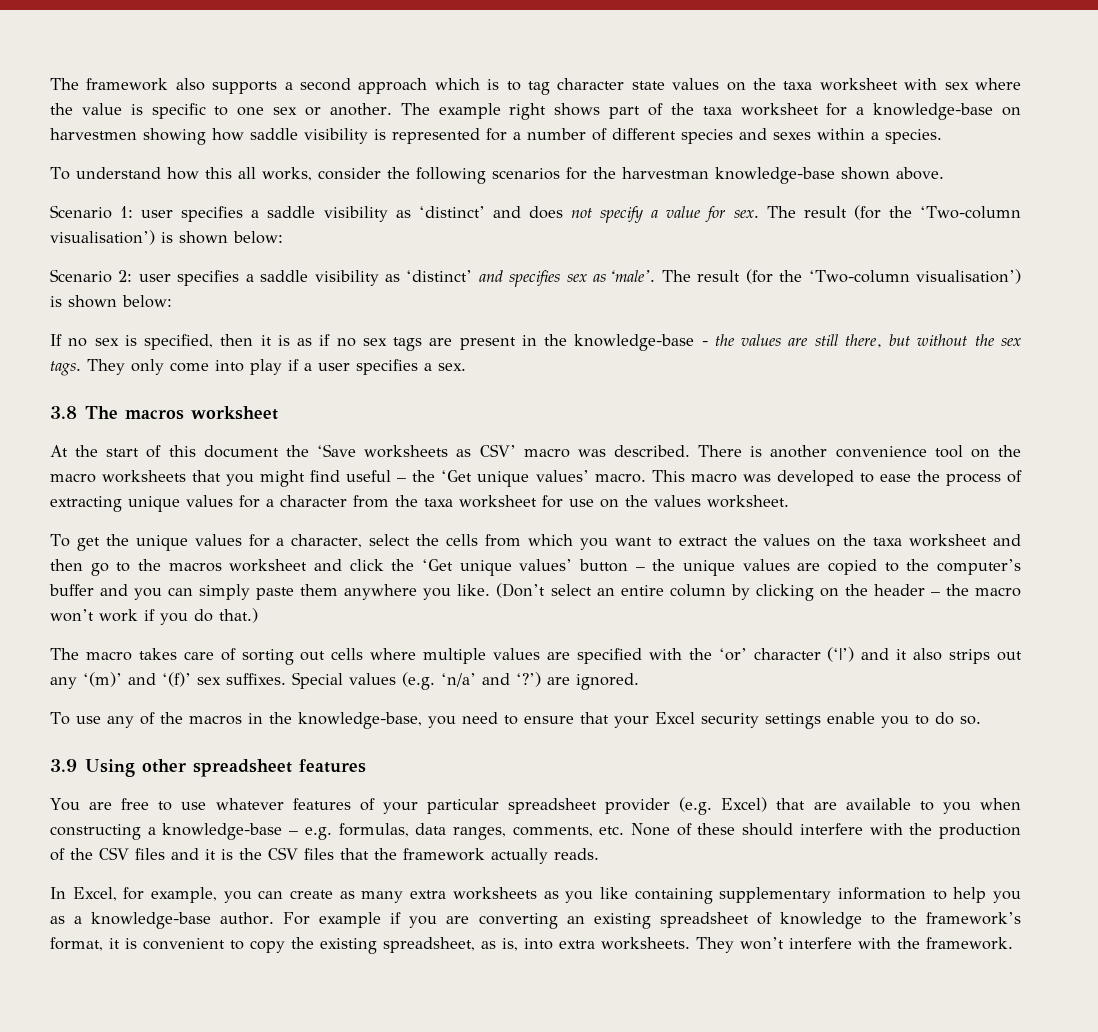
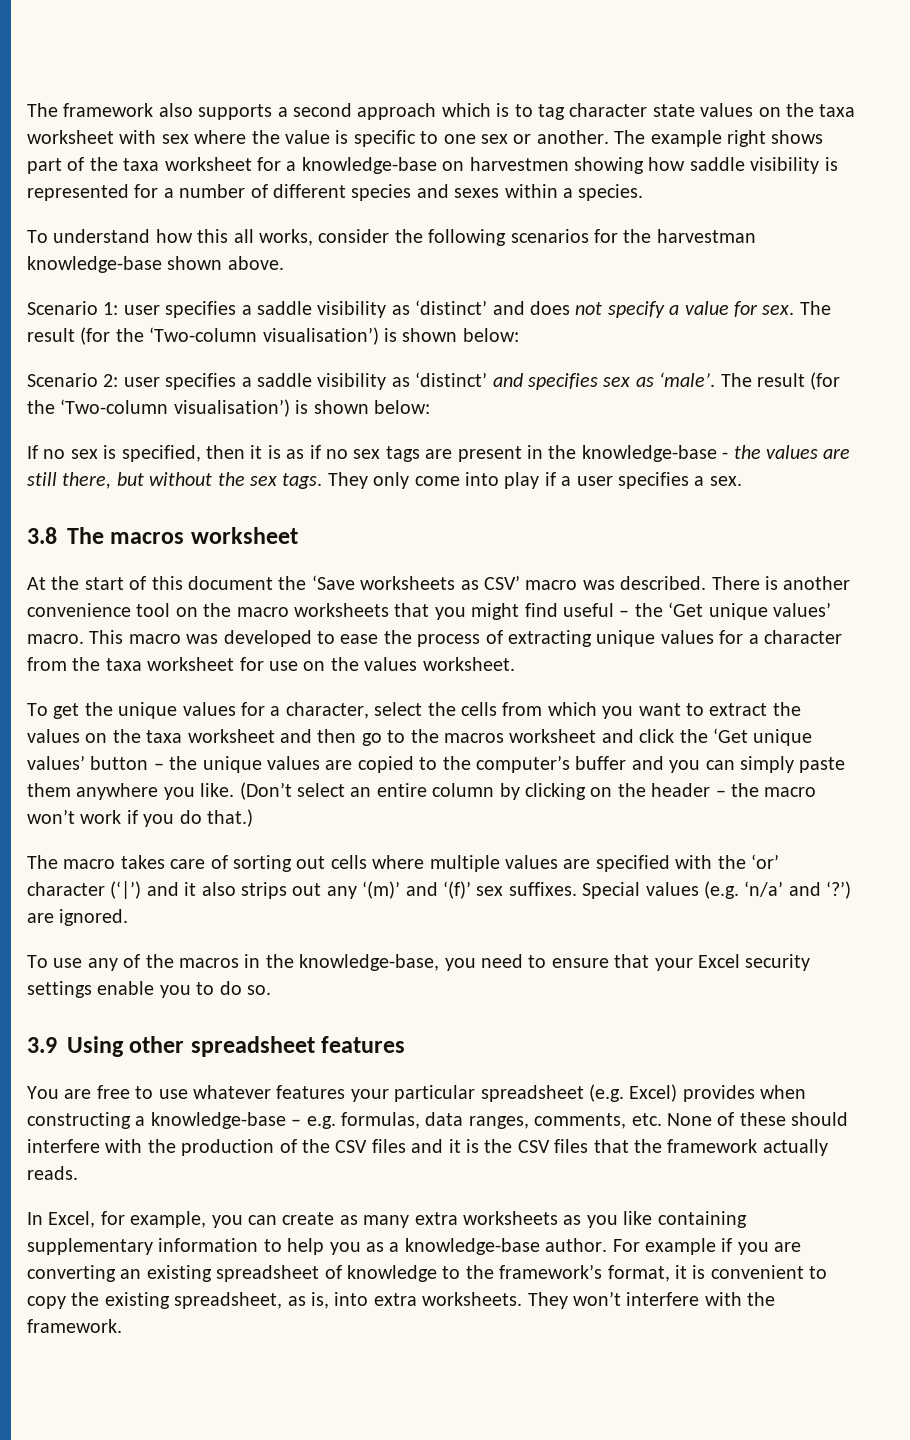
- You are free to use whatever features of your particular spreadsheet provider (e.g. Excel) that are available to you when constructing a knowledge-base – e.g. formulas, data ranges, comments, etc. None of these should interfere with the production of the CSV files and it is the CSV files that the framework actually reads.
+ You are free to use whatever features your particular spreadsheet (e.g. Excel) provides when constructing a knowledge-base – e.g. formulas, data ranges, comments, etc. None of these should interfere with the production of the CSV files and it is the CSV files that the framework actually reads.

